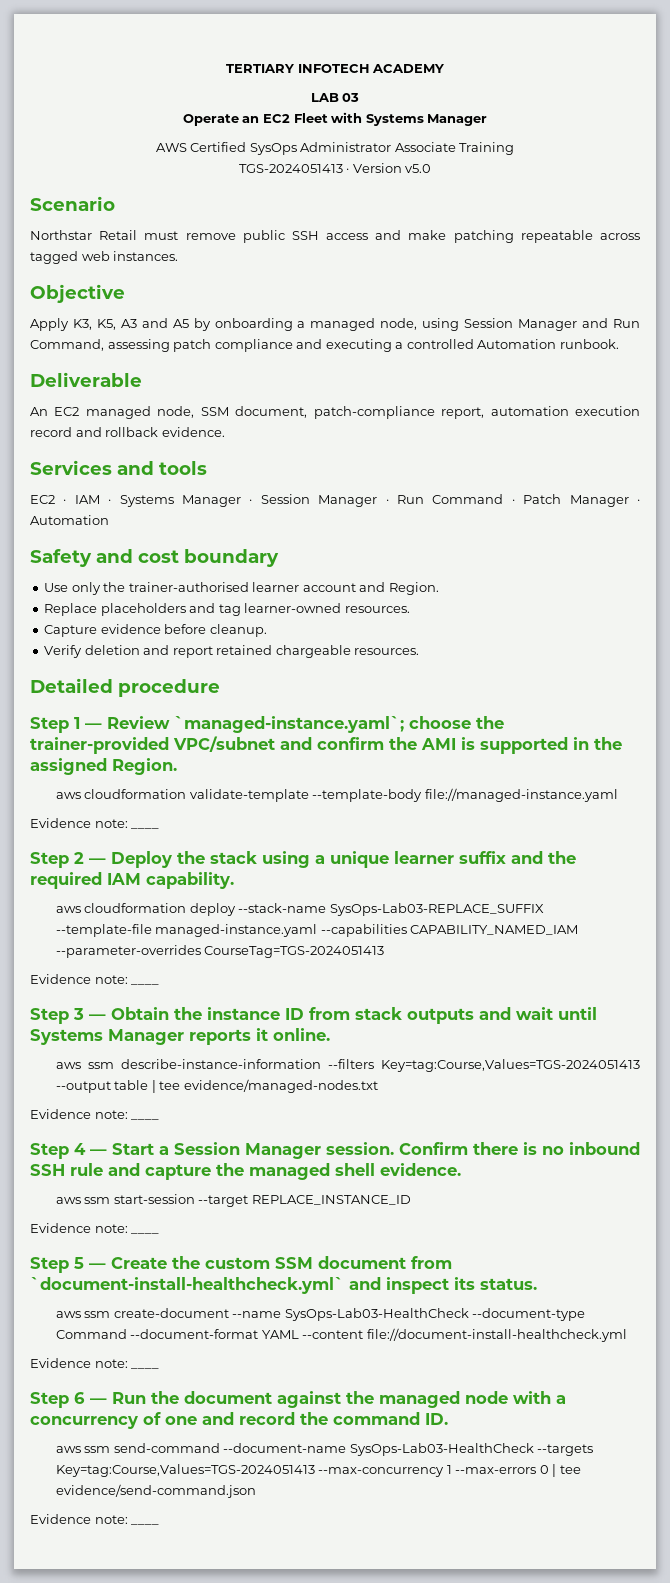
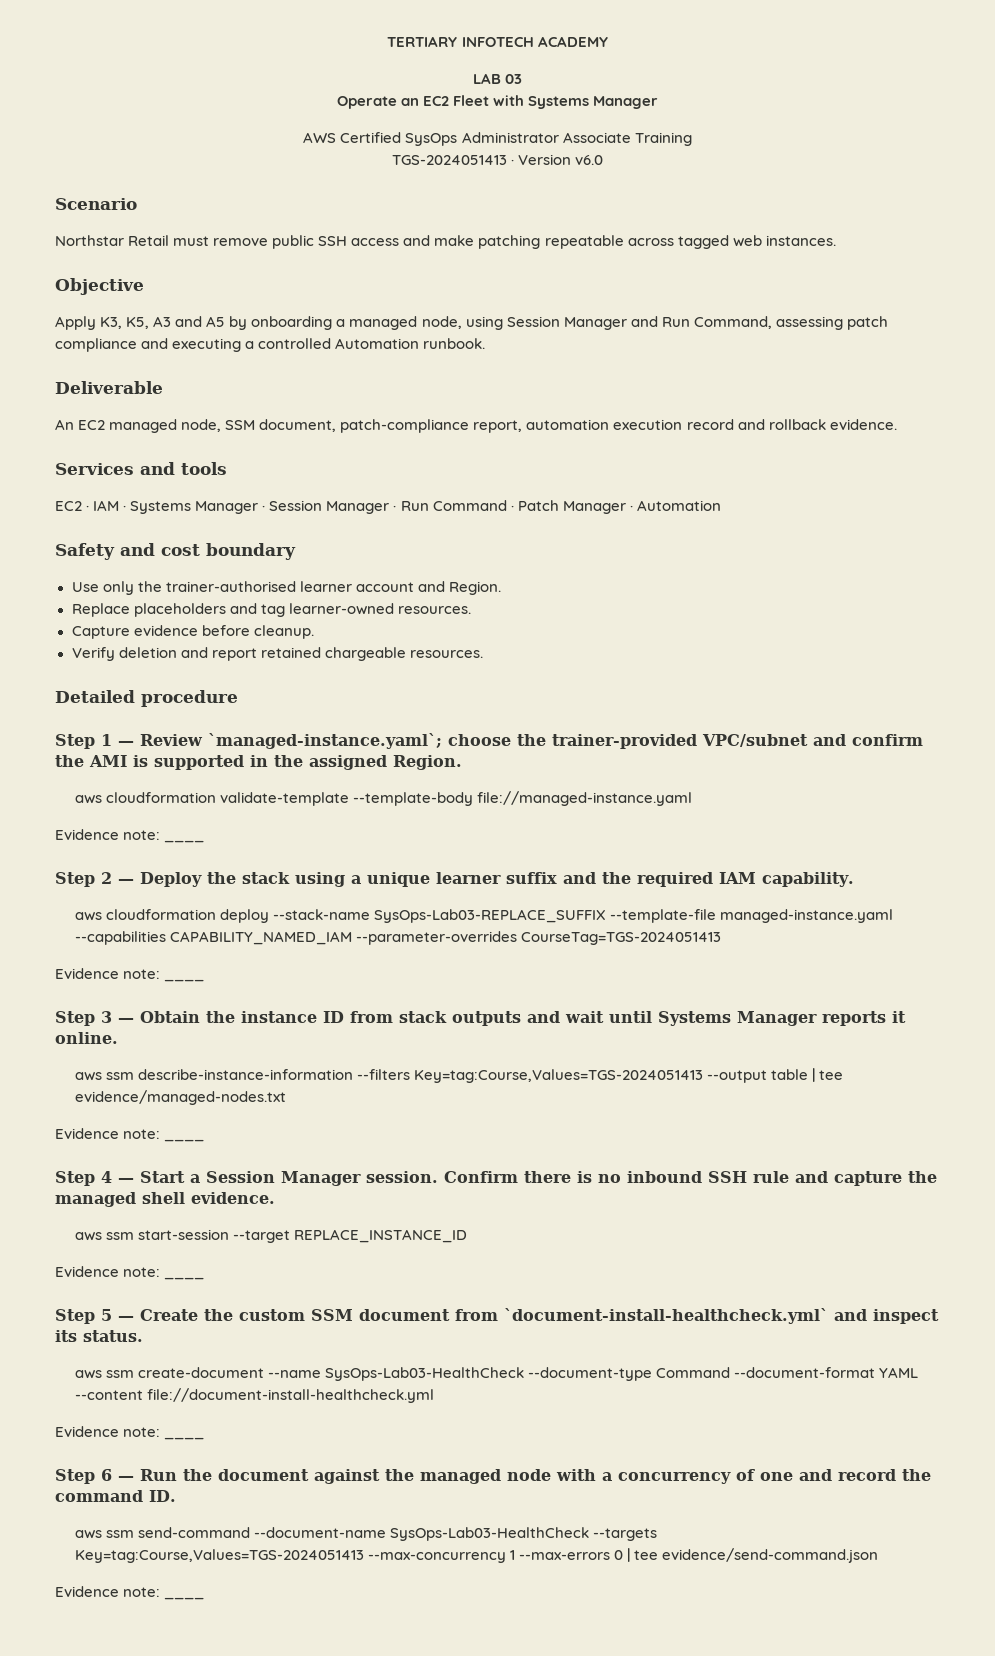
- TGS-2024051413 · Version v5.0
+ TGS-2024051413 · Version v6.0

